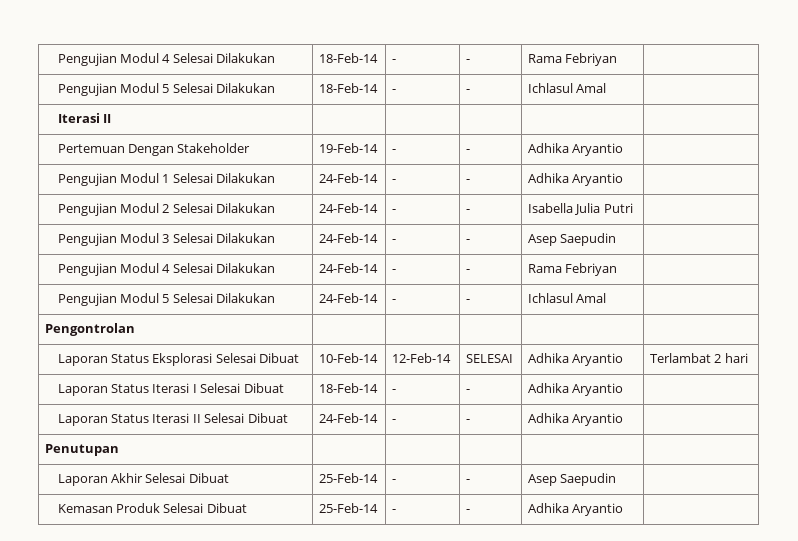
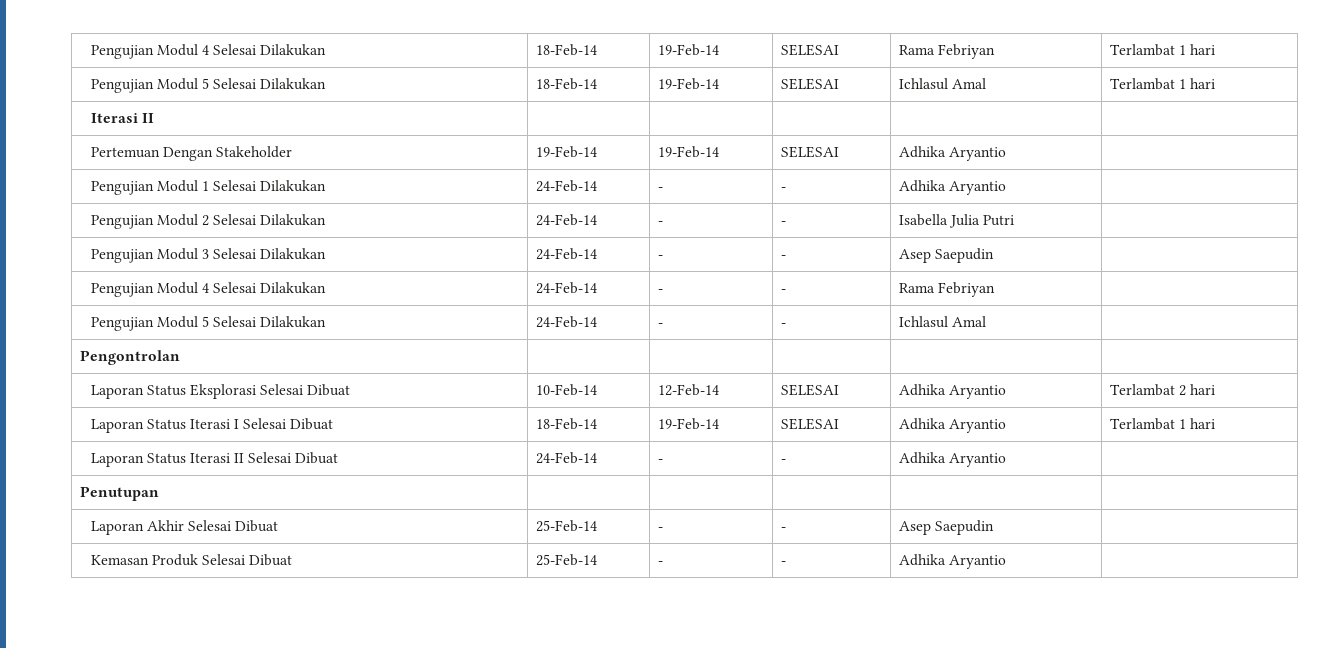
- Pengujian Modul 4 Selesai Dilakukan | 18-Feb-14 | - | - | Rama Febriyan |
+ Pengujian Modul 4 Selesai Dilakukan | 18-Feb-14 | 19-Feb-14 | SELESAI | Rama Febriyan | Terlambat 1 hari
- Pengujian Modul 5 Selesai Dilakukan | 18-Feb-14 | - | - | Ichlasul Amal |
+ Pengujian Modul 5 Selesai Dilakukan | 18-Feb-14 | 19-Feb-14 | SELESAI | Ichlasul Amal | Terlambat 1 hari
- Pertemuan Dengan Stakeholder | 19-Feb-14 | - | - | Adhika Aryantio |
+ Pertemuan Dengan Stakeholder | 19-Feb-14 | 19-Feb-14 | SELESAI | Adhika Aryantio |
- Laporan Status Iterasi I Selesai Dibuat | 18-Feb-14 | - | - | Adhika Aryantio |
+ Laporan Status Iterasi I Selesai Dibuat | 18-Feb-14 | 19-Feb-14 | SELESAI | Adhika Aryantio | Terlambat 1 hari

